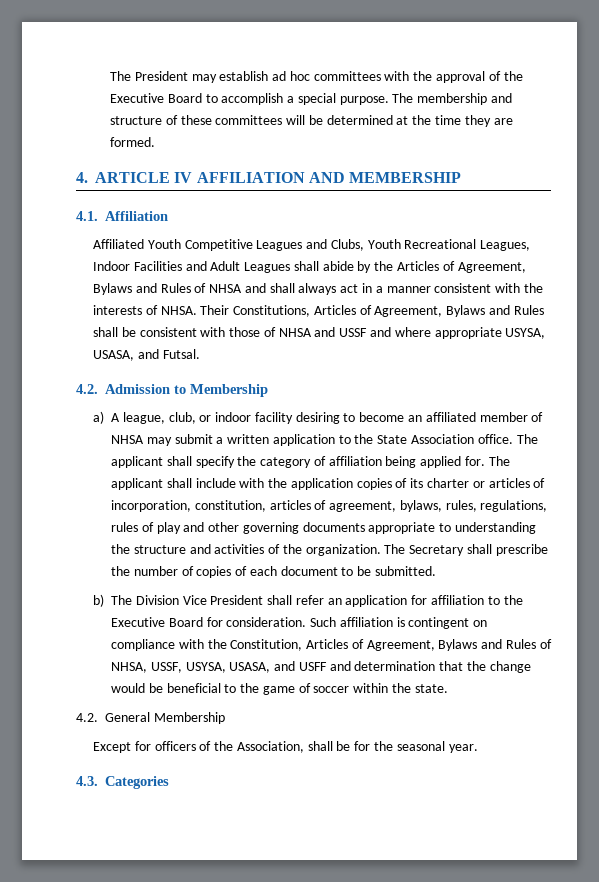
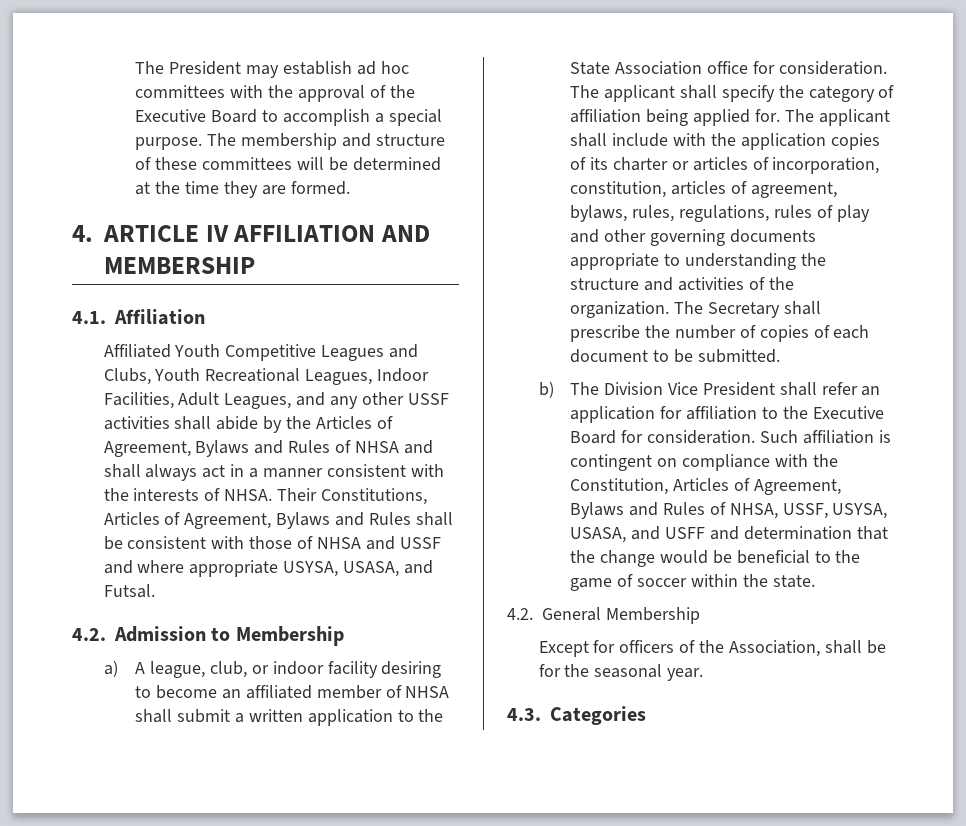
- Affiliated Youth Competitive Leagues and Clubs, Youth Recreational Leagues, Indoor Facilities and Adult Leagues shall abide by the Articles of Agreement, Bylaws and Rules of NHSA and shall always act in a manner consistent with the interests of NHSA.
+ Affiliated Youth Competitive Leagues and Clubs, Youth Recreational Leagues, Indoor Facilities, Adult Leagues, and any other USSF activities shall abide by the Articles of Agreement, Bylaws and Rules of NHSA and shall always act in a manner consistent with the interests of NHSA.
- a) A league, club, or indoor facility desiring to become an affiliated member of NHSA may submit a written application to the State Association office.
+ a) A league, club, or indoor facility desiring to become an affiliated member of NHSA shall submit a written application to the State Association office for consideration.

